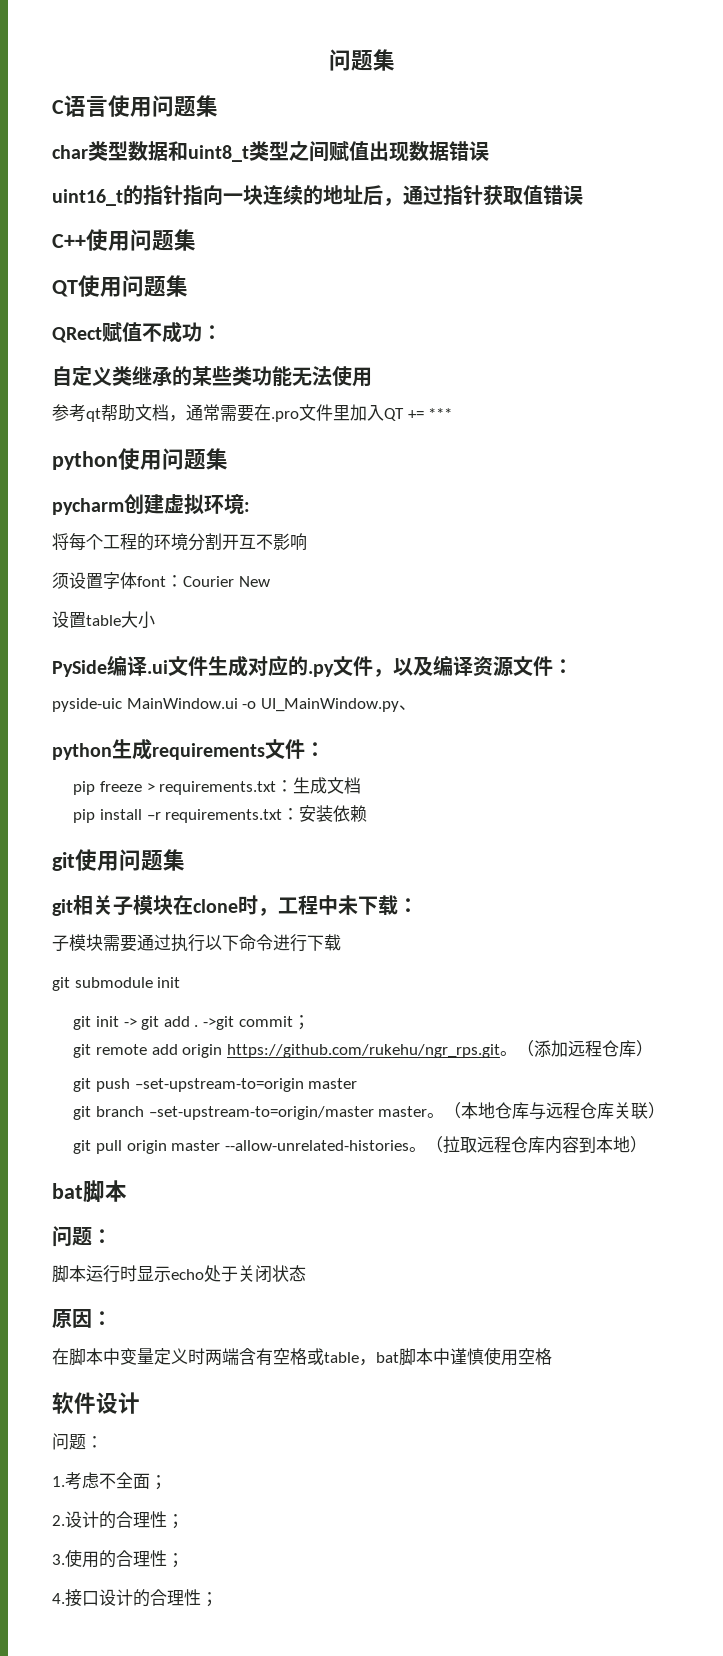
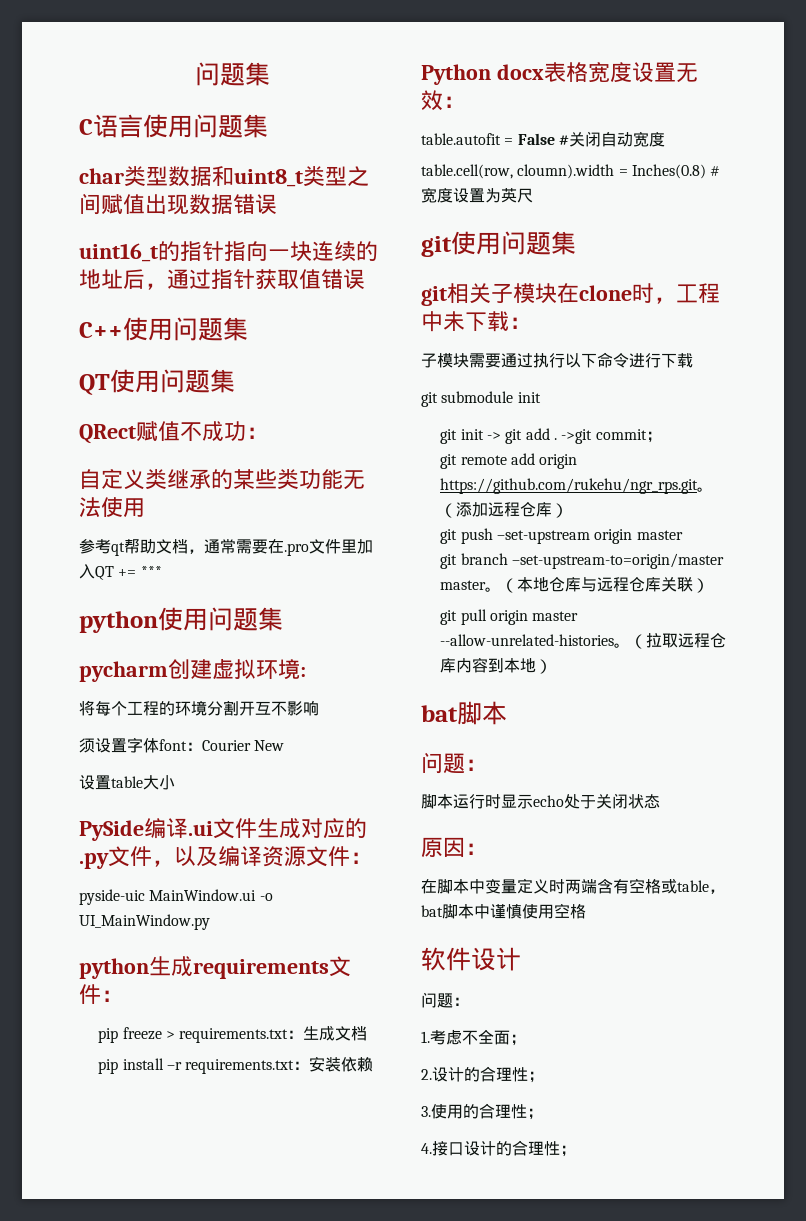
- pyside-uic MainWindow.ui -o UI_MainWindow.py、
+ pyside-uic MainWindow.ui -o UI_MainWindow.py
+ Python docx表格宽度设置无效：
+ table.autofit = False #关闭自动宽度
+ table.cell(row, cloumn).width = Inches(0.8) #宽度设置为英尺
- git push –set-upstream-to=origin master
+ git push –set-upstream origin master

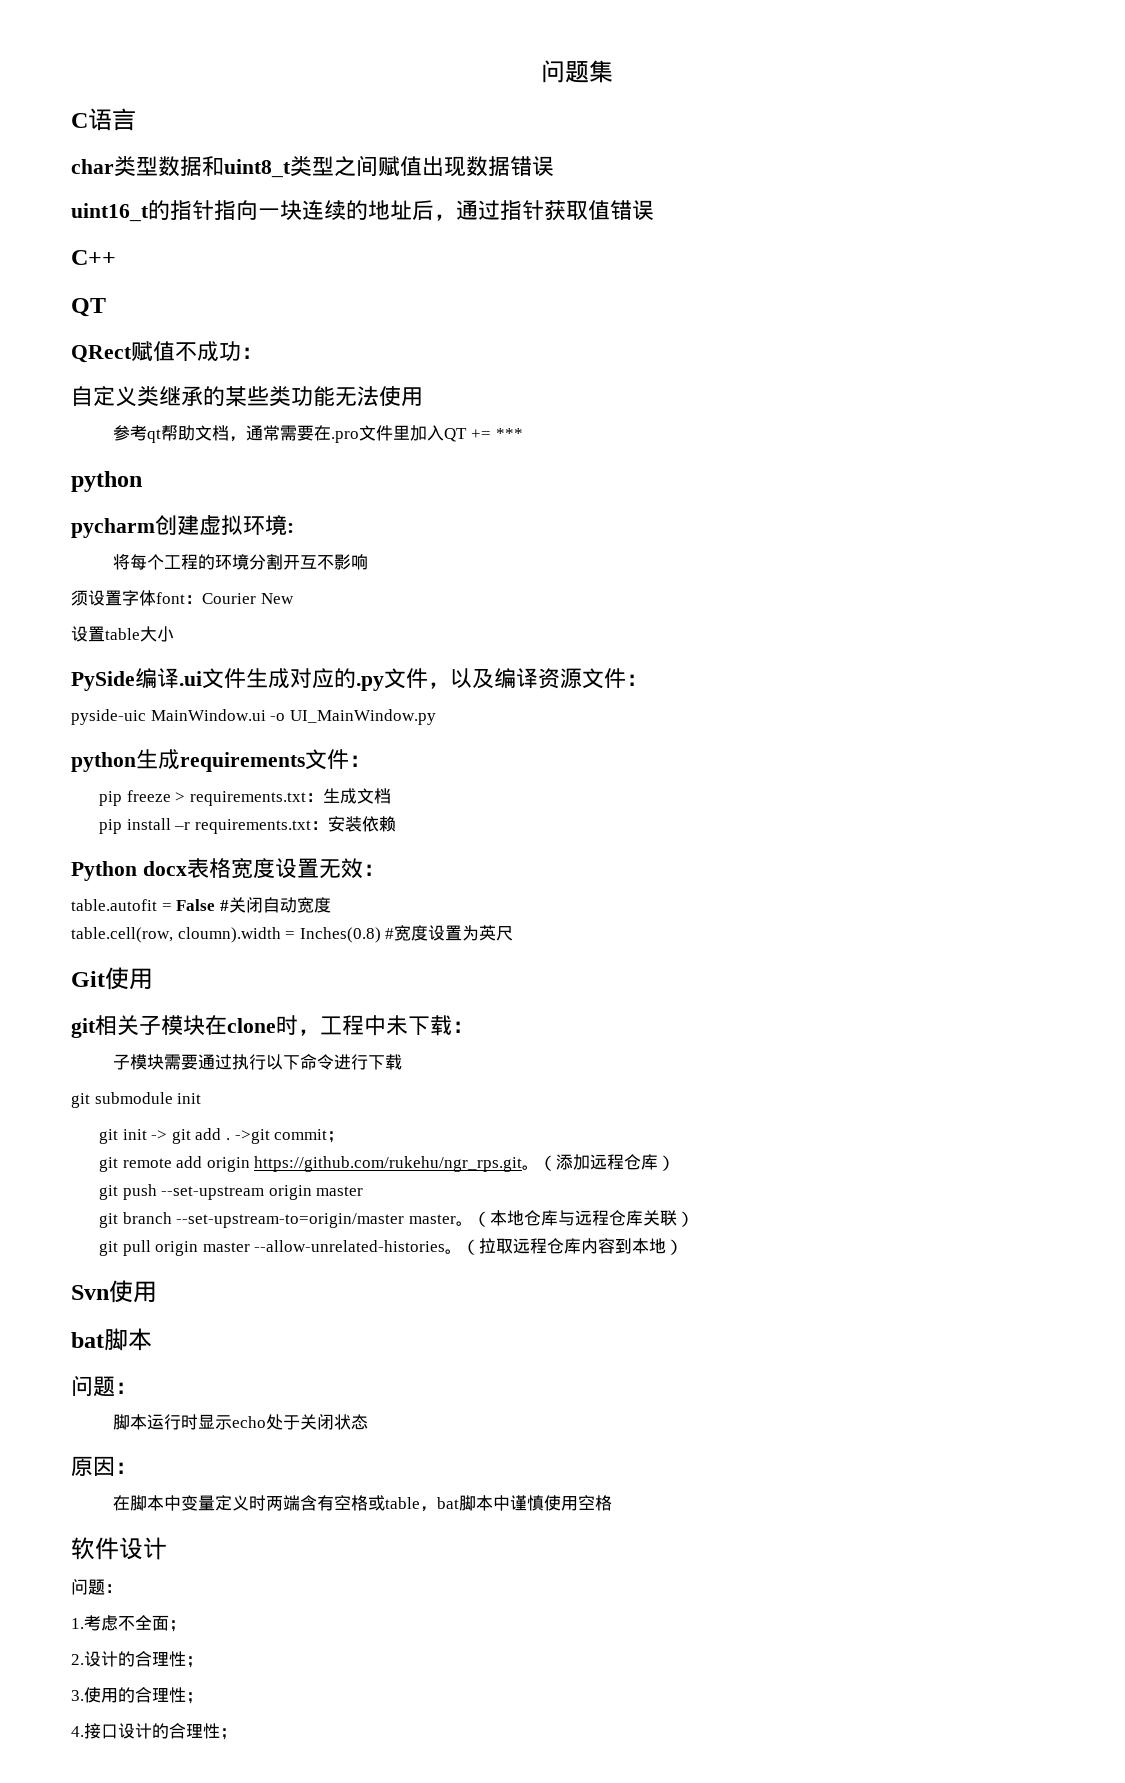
- C语言使用问题集
+ C语言
- C++使用问题集
- QT使用问题集
+ C++
+ QT
  参考qt帮助文档，通常需要在.pro文件里加入QT += ***
- python使用问题集
+ python
- git使用问题集
+ Git使用
- git push –set-upstream origin master
+ git push --set-upstream origin master
- git branch –set-upstream-to=origin/master master。
+ git branch --set-upstream-to=origin/master master。
+ Svn使用

